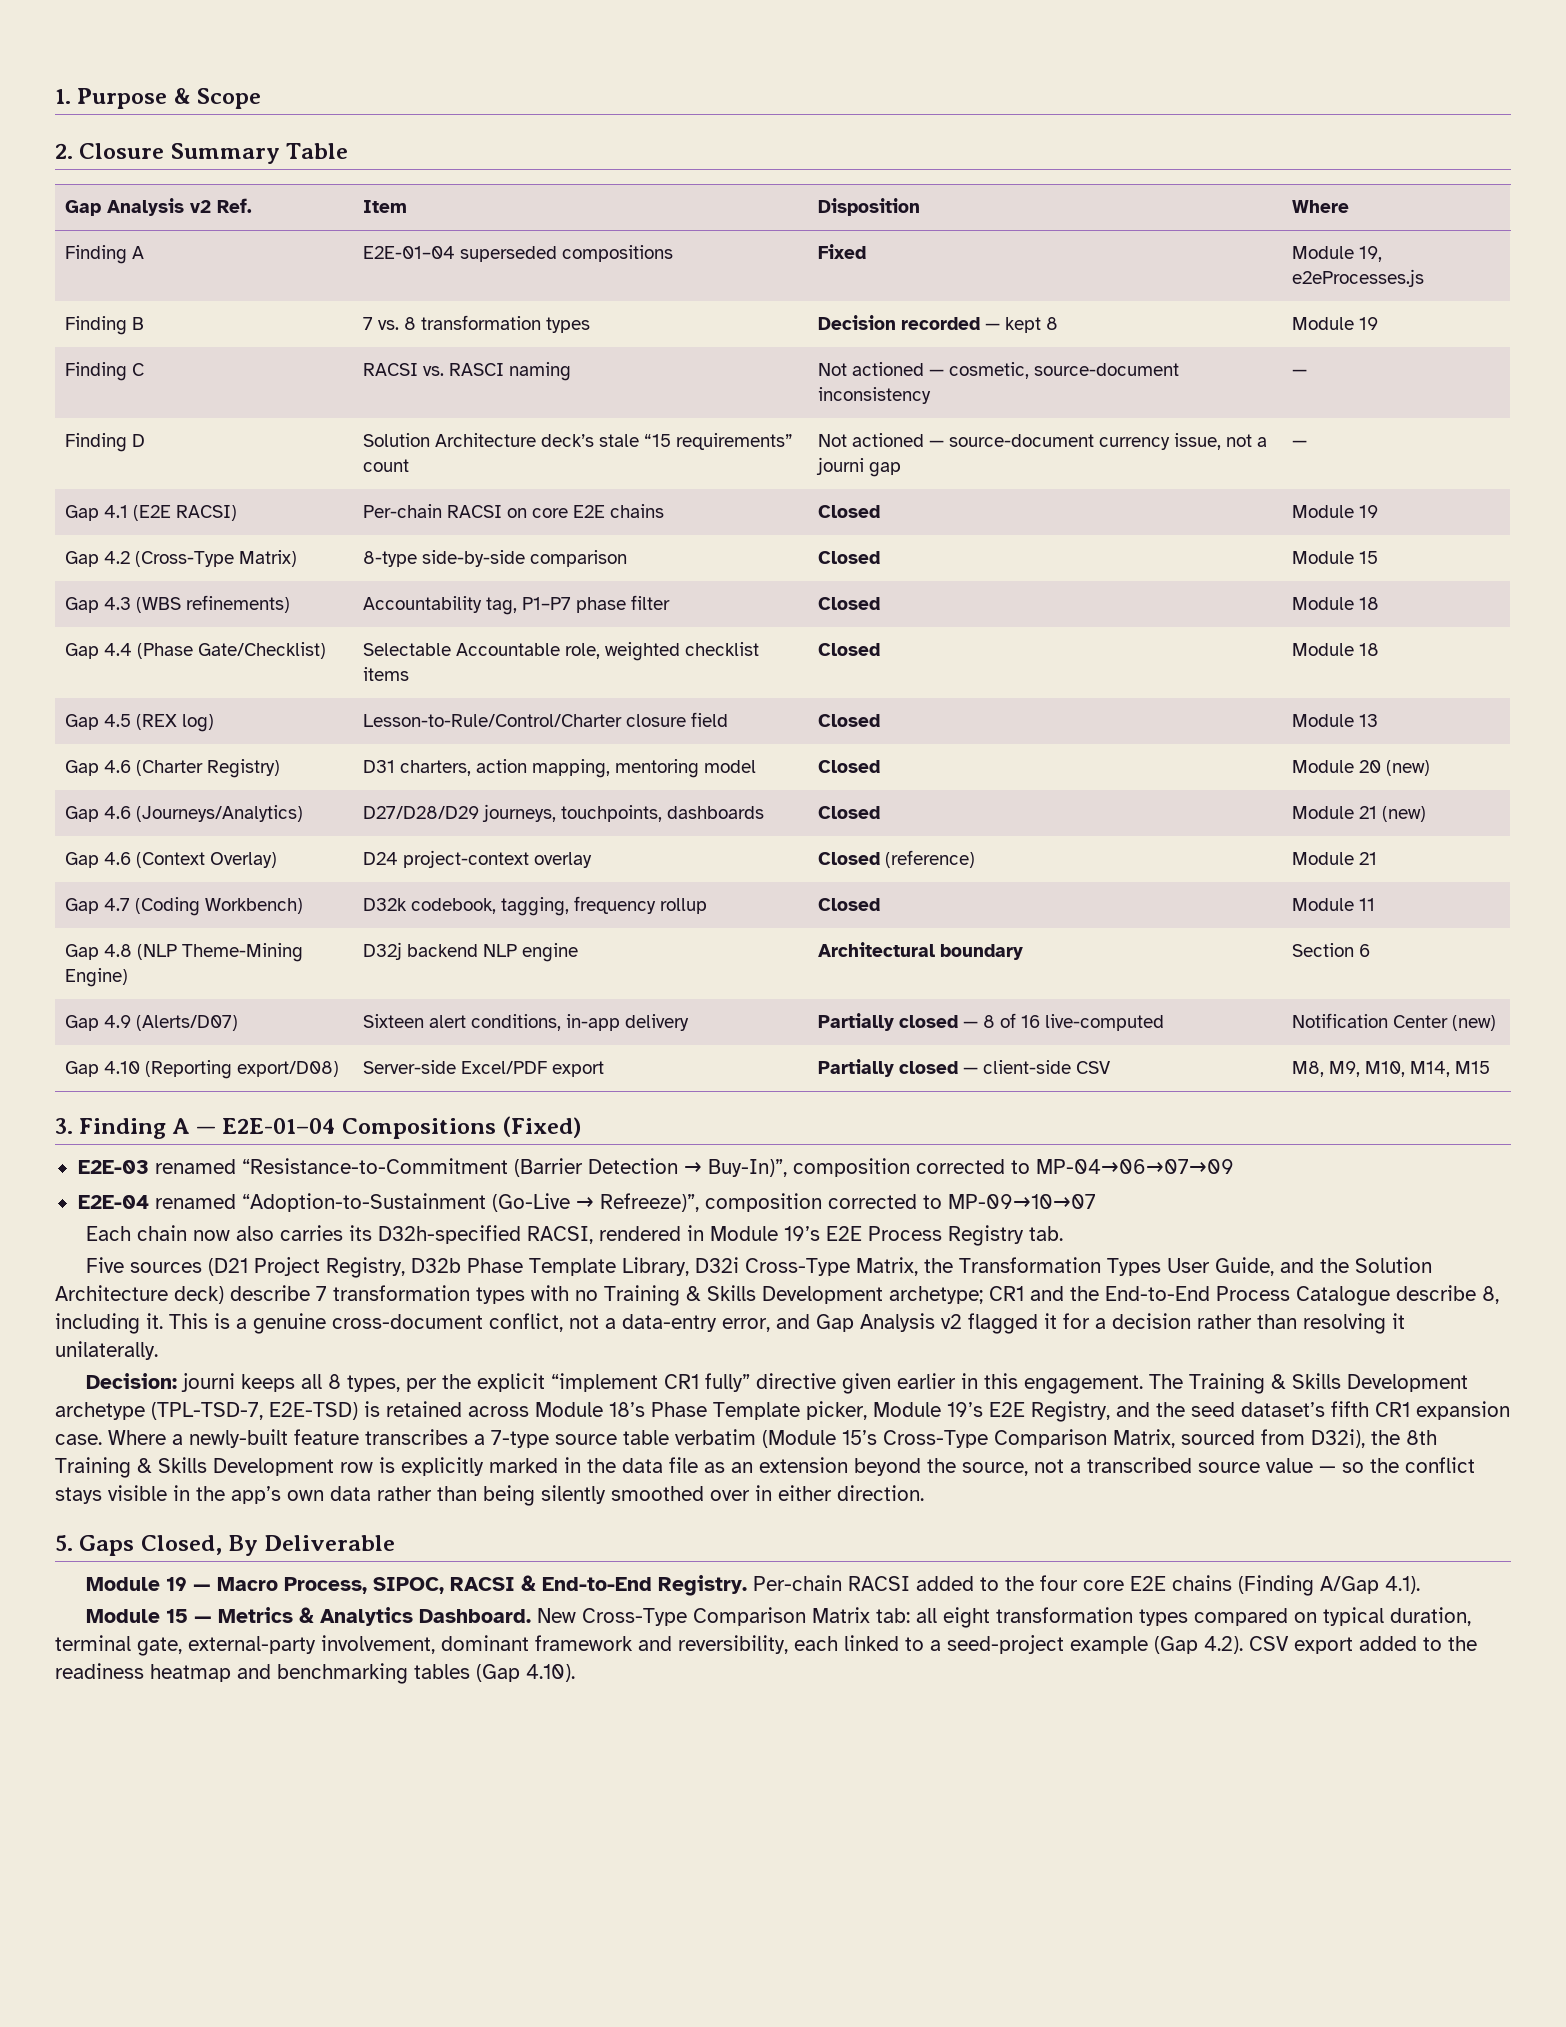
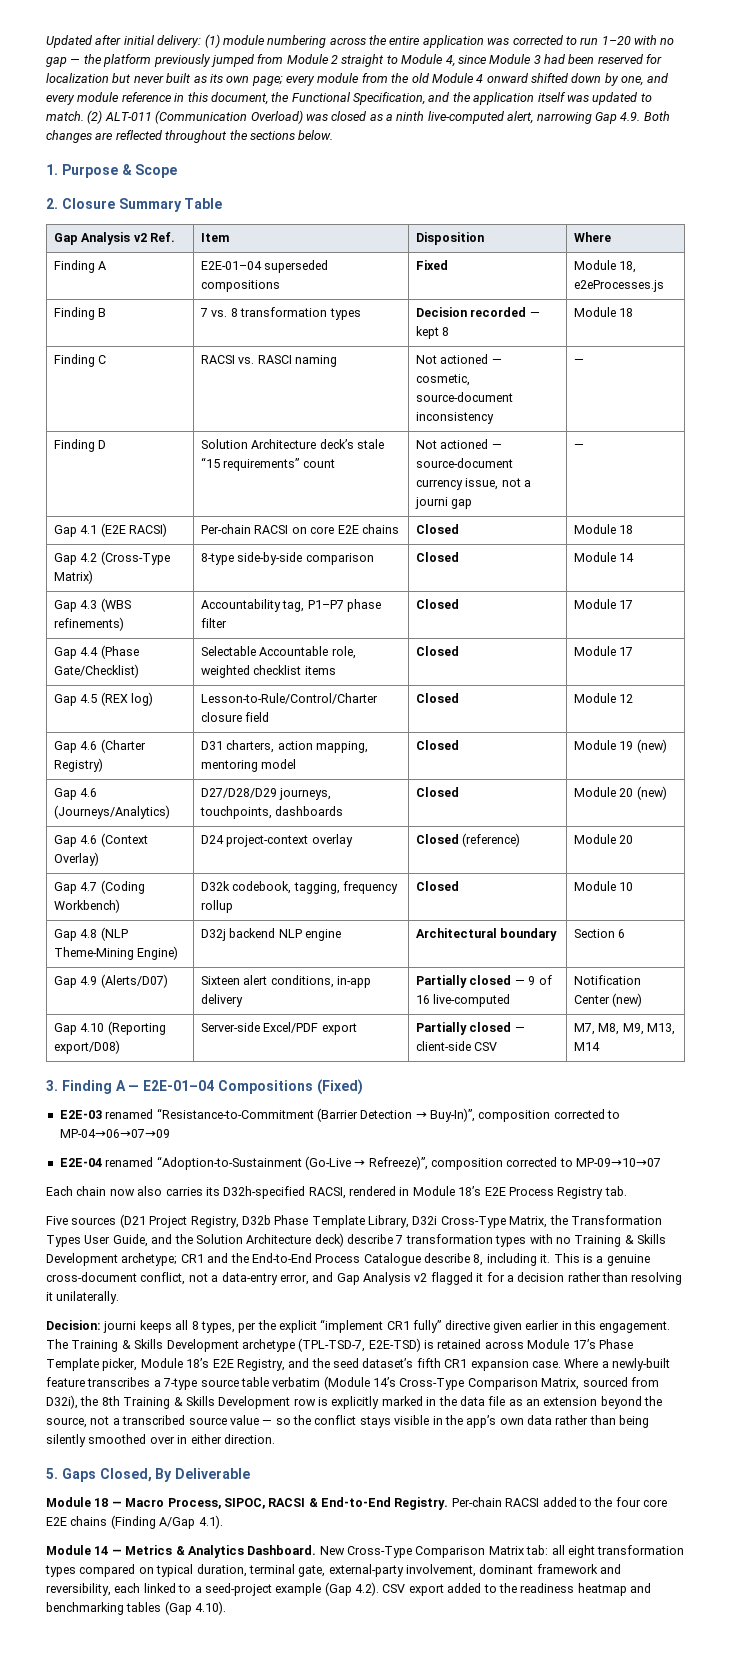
+ Updated after initial delivery: (1) module numbering across the entire application was corrected to run 1–20 with no gap — the platform previously jumped from Module 2 straight to Module 4, since Module 3 had been reserved for localization but never built as its own page; every module from the old Module 4 onward shifted down by one, and every module reference in this document, the Functional Specification, and the application itself was updated to match. (2) ALT-011 (Communication Overload) was closed as a ninth live-computed alert, narrowing Gap 4.9. Both changes are reflected throughout the sections below.
- Finding A | E2E-01–04 superseded compositions | Fixed | Module 19, e2eProcesses.js
+ Finding A | E2E-01–04 superseded compositions | Fixed | Module 18, e2eProcesses.js
- Finding B | 7 vs. 8 transformation types | Decision recorded — kept 8 | Module 19
+ Finding B | 7 vs. 8 transformation types | Decision recorded — kept 8 | Module 18
- Gap 4.1 (E2E RACSI) | Per-chain RACSI on core E2E chains | Closed | Module 19
+ Gap 4.1 (E2E RACSI) | Per-chain RACSI on core E2E chains | Closed | Module 18
- Gap 4.2 (Cross-Type Matrix) | 8-type side-by-side comparison | Closed | Module 15
+ Gap 4.2 (Cross-Type Matrix) | 8-type side-by-side comparison | Closed | Module 14
- Gap 4.3 (WBS refinements) | Accountability tag, P1–P7 phase filter | Closed | Module 18
+ Gap 4.3 (WBS refinements) | Accountability tag, P1–P7 phase filter | Closed | Module 17
- Gap 4.4 (Phase Gate/Checklist) | Selectable Accountable role, weighted checklist items | Closed | Module 18
+ Gap 4.4 (Phase Gate/Checklist) | Selectable Accountable role, weighted checklist items | Closed | Module 17
- Gap 4.5 (REX log) | Lesson-to-Rule/Control/Charter closure field | Closed | Module 13
+ Gap 4.5 (REX log) | Lesson-to-Rule/Control/Charter closure field | Closed | Module 12
- Gap 4.6 (Charter Registry) | D31 charters, action mapping, mentoring model | Closed | Module 20 (new)
+ Gap 4.6 (Charter Registry) | D31 charters, action mapping, mentoring model | Closed | Module 19 (new)
- Gap 4.6 (Journeys/Analytics) | D27/D28/D29 journeys, touchpoints, dashboards | Closed | Module 21 (new)
+ Gap 4.6 (Journeys/Analytics) | D27/D28/D29 journeys, touchpoints, dashboards | Closed | Module 20 (new)
- Gap 4.6 (Context Overlay) | D24 project-context overlay | Closed (reference) | Module 21
+ Gap 4.6 (Context Overlay) | D24 project-context overlay | Closed (reference) | Module 20
- Gap 4.7 (Coding Workbench) | D32k codebook, tagging, frequency rollup | Closed | Module 11
+ Gap 4.7 (Coding Workbench) | D32k codebook, tagging, frequency rollup | Closed | Module 10
- Gap 4.9 (Alerts/D07) | Sixteen alert conditions, in-app delivery | Partially closed — 8 of 16 live-computed | Notification Center (new)
+ Gap 4.9 (Alerts/D07) | Sixteen alert conditions, in-app delivery | Partially closed — 9 of 16 live-computed | Notification Center (new)
- Gap 4.10 (Reporting export/D08) | Server-side Excel/PDF export | Partially closed — client-side CSV | M8, M9, M10, M14, M15
+ Gap 4.10 (Reporting export/D08) | Server-side Excel/PDF export | Partially closed — client-side CSV | M7, M8, M9, M13, M14
- Each chain now also carries its D32h-specified RACSI, rendered in Module 19’s E2E Process Registry tab.
+ Each chain now also carries its D32h-specified RACSI, rendered in Module 18’s E2E Process Registry tab.
- The Training & Skills Development archetype (TPL-TSD-7, E2E-TSD) is retained across Module 18’s Phase Template picker, Module 19’s E2E Registry, and the seed dataset’s fifth CR1 expansion case.
+ The Training & Skills Development archetype (TPL-TSD-7, E2E-TSD) is retained across Module 17’s Phase Template picker, Module 18’s E2E Registry, and the seed dataset’s fifth CR1 expansion case.
- Where a newly-built feature transcribes a 7-type source table verbatim (Module 15’s Cross-Type Comparison Matrix, sourced from D32i), the 8th Training & Skills Development row is explicitly marked in the data file as an extension beyond the source, not a transcribed source value — so the conflict stays visible in the app’s own data rather than being silently smoothed over in either direction.
+ Where a newly-built feature transcribes a 7-type source table verbatim (Module 14’s Cross-Type Comparison Matrix, sourced from D32i), the 8th Training & Skills Development row is explicitly marked in the data file as an extension beyond the source, not a transcribed source value — so the conflict stays visible in the app’s own data rather than being silently smoothed over in either direction.
- Module 19 — Macro Process, SIPOC, RACSI & End-to-End Registry.
+ Module 18 — Macro Process, SIPOC, RACSI & End-to-End Registry.
- Module 15 — Metrics & Analytics Dashboard.
+ Module 14 — Metrics & Analytics Dashboard.

